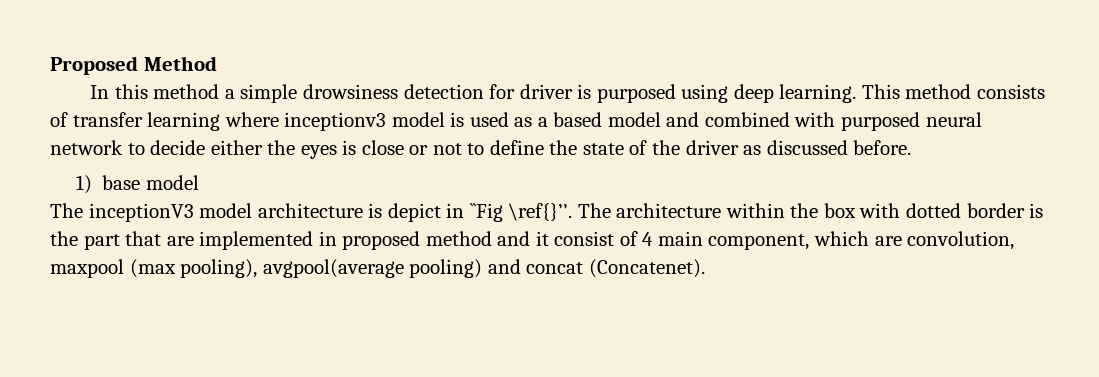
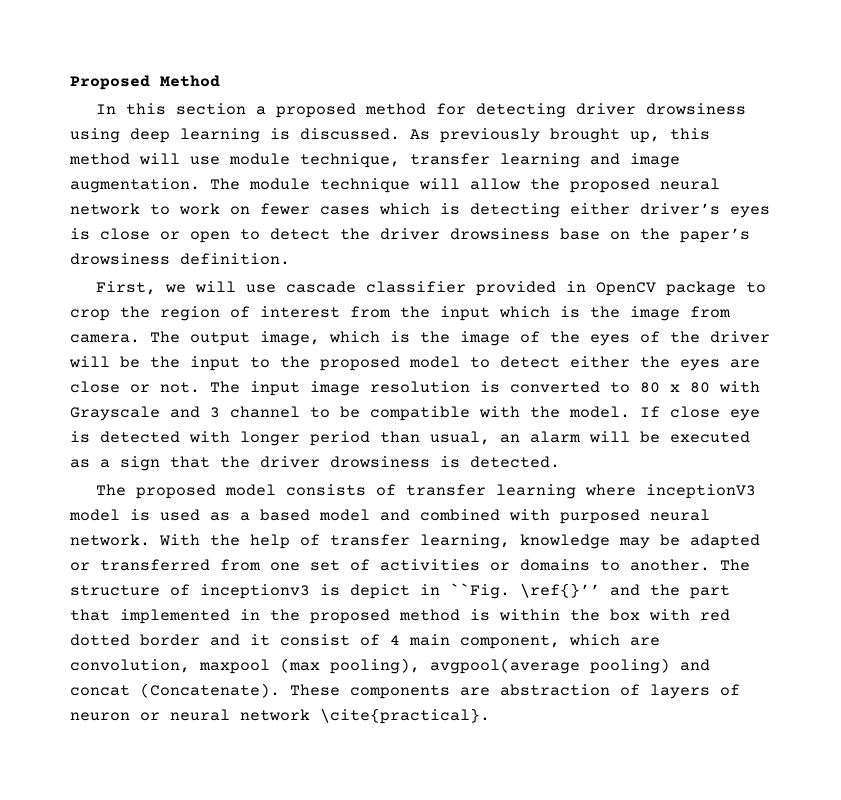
- In this method a simple drowsiness detection for driver is purposed using deep learning. This method consists of transfer learning where inceptionv3 model is used as a based model and combined with purposed neural network to decide either the eyes is close or not to define the state of the driver as discussed before.
- 1) base model
- The inceptionV3 model architecture is depict in ``Fig \ref{}’’. The architecture within the box with dotted border is the part that are implemented in proposed method and it consist of 4 main component, which are convolution, maxpool (max pooling), avgpool(average pooling) and concat (Concatenet).
+ In this section a proposed method for detecting driver drowsiness using deep learning is discussed. As previously brought up, this method will use module technique, transfer learning and image augmentation. The module technique will allow the proposed neural network to work on fewer cases which is detecting either driver’s eyes is close or open to detect the driver drowsiness base on the paper’s drowsiness definition.
+ First, we will use cascade classifier provided in OpenCV package to crop the region of interest from the input which is the image from camera. The output image, which is the image of the eyes of the driver will be the input to the proposed model to detect either the eyes are close or not. The input image resolution is converted to 80 x 80 with Grayscale and 3 channel to be compatible with the model. If close eye is detected with longer period than usual, an alarm will be executed as a sign that the driver drowsiness is detected.
+ The proposed model consists of transfer learning where inceptionV3 model is used as a based model and combined with purposed neural network. With the help of transfer learning, knowledge may be adapted or transferred from one set of activities or domains to another. The structure of inceptionv3 is depict in ``Fig. \ref{}’’ and the part that implemented in the proposed method is within the box with red dotted border and it consist of 4 main component, which are convolution, maxpool (max pooling), avgpool(average pooling) and concat (Concatenate). These components are abstraction of layers of neuron or neural network \cite{practical}.

